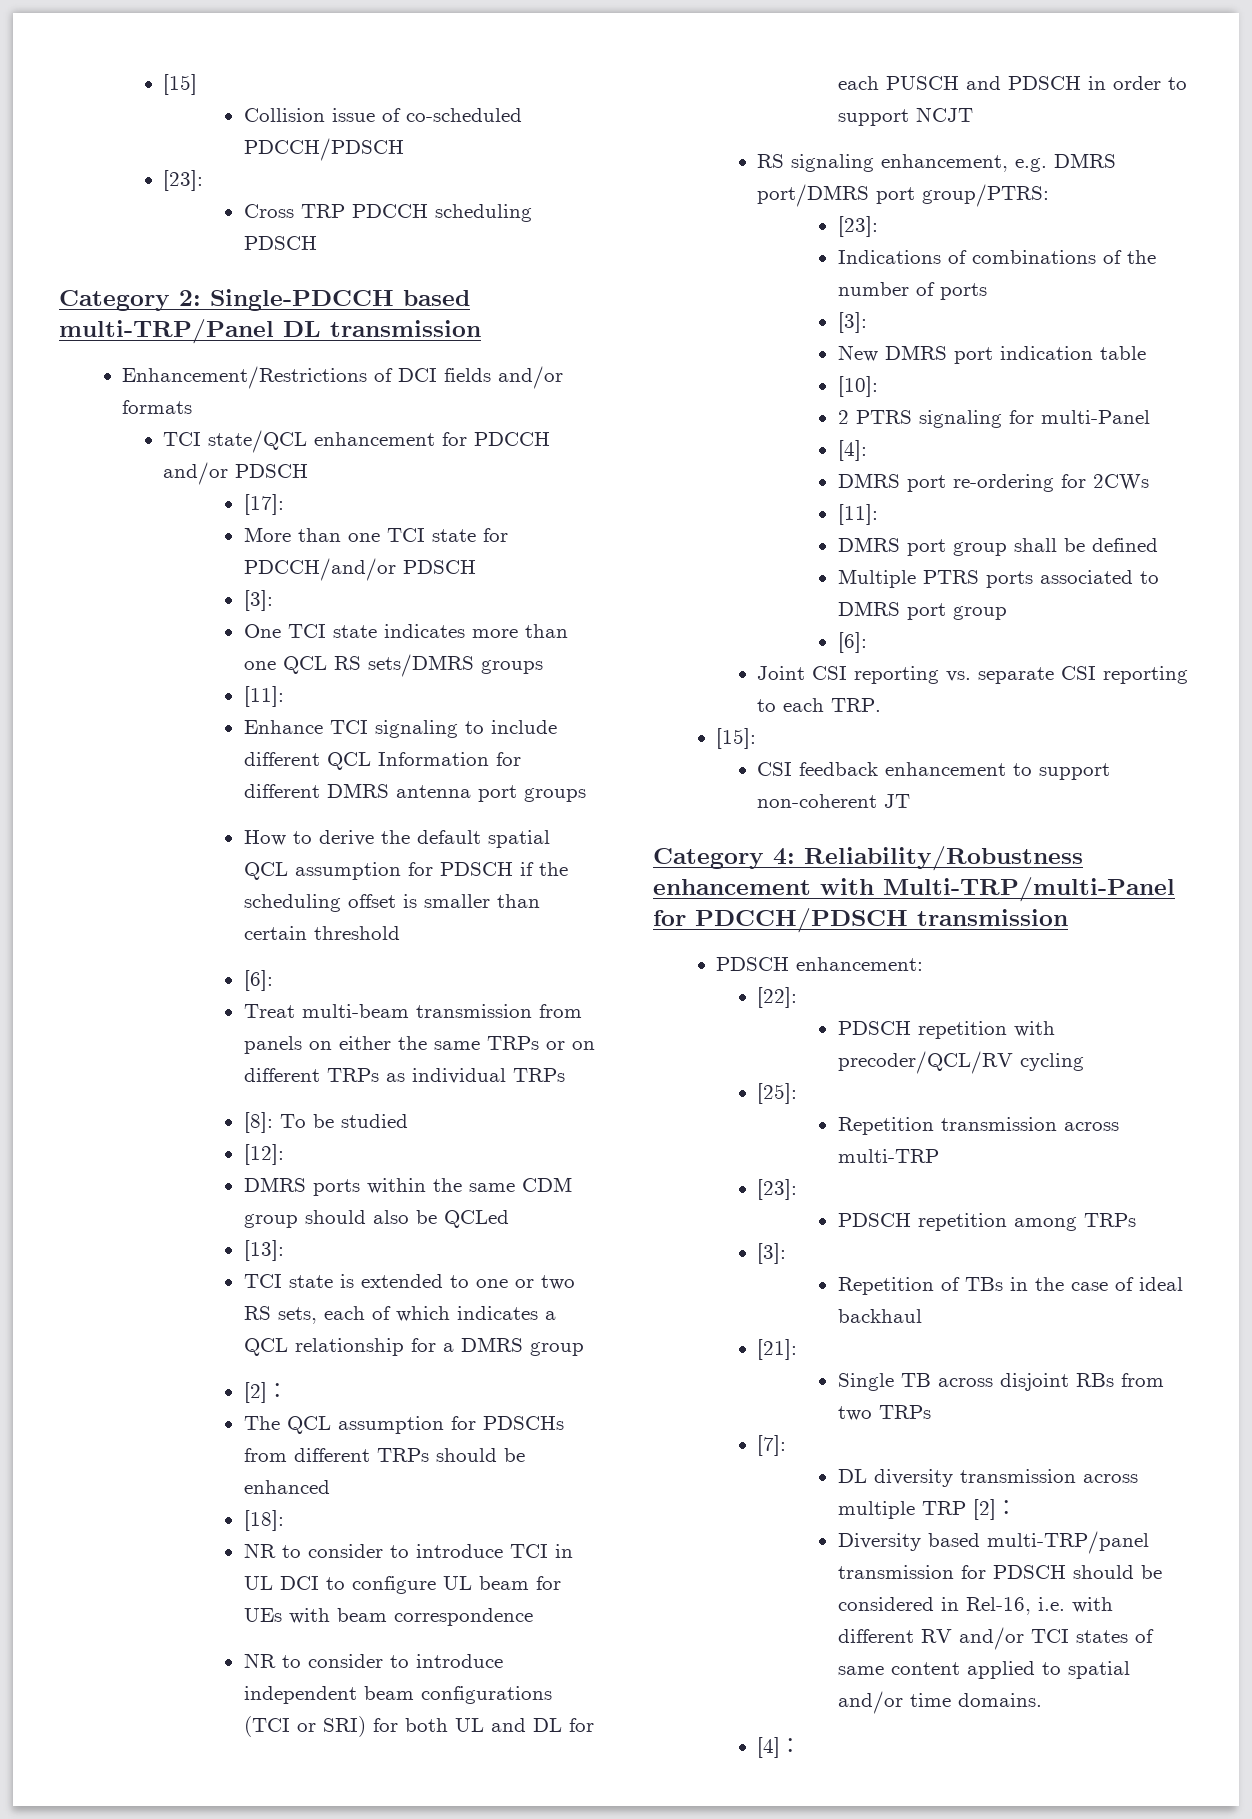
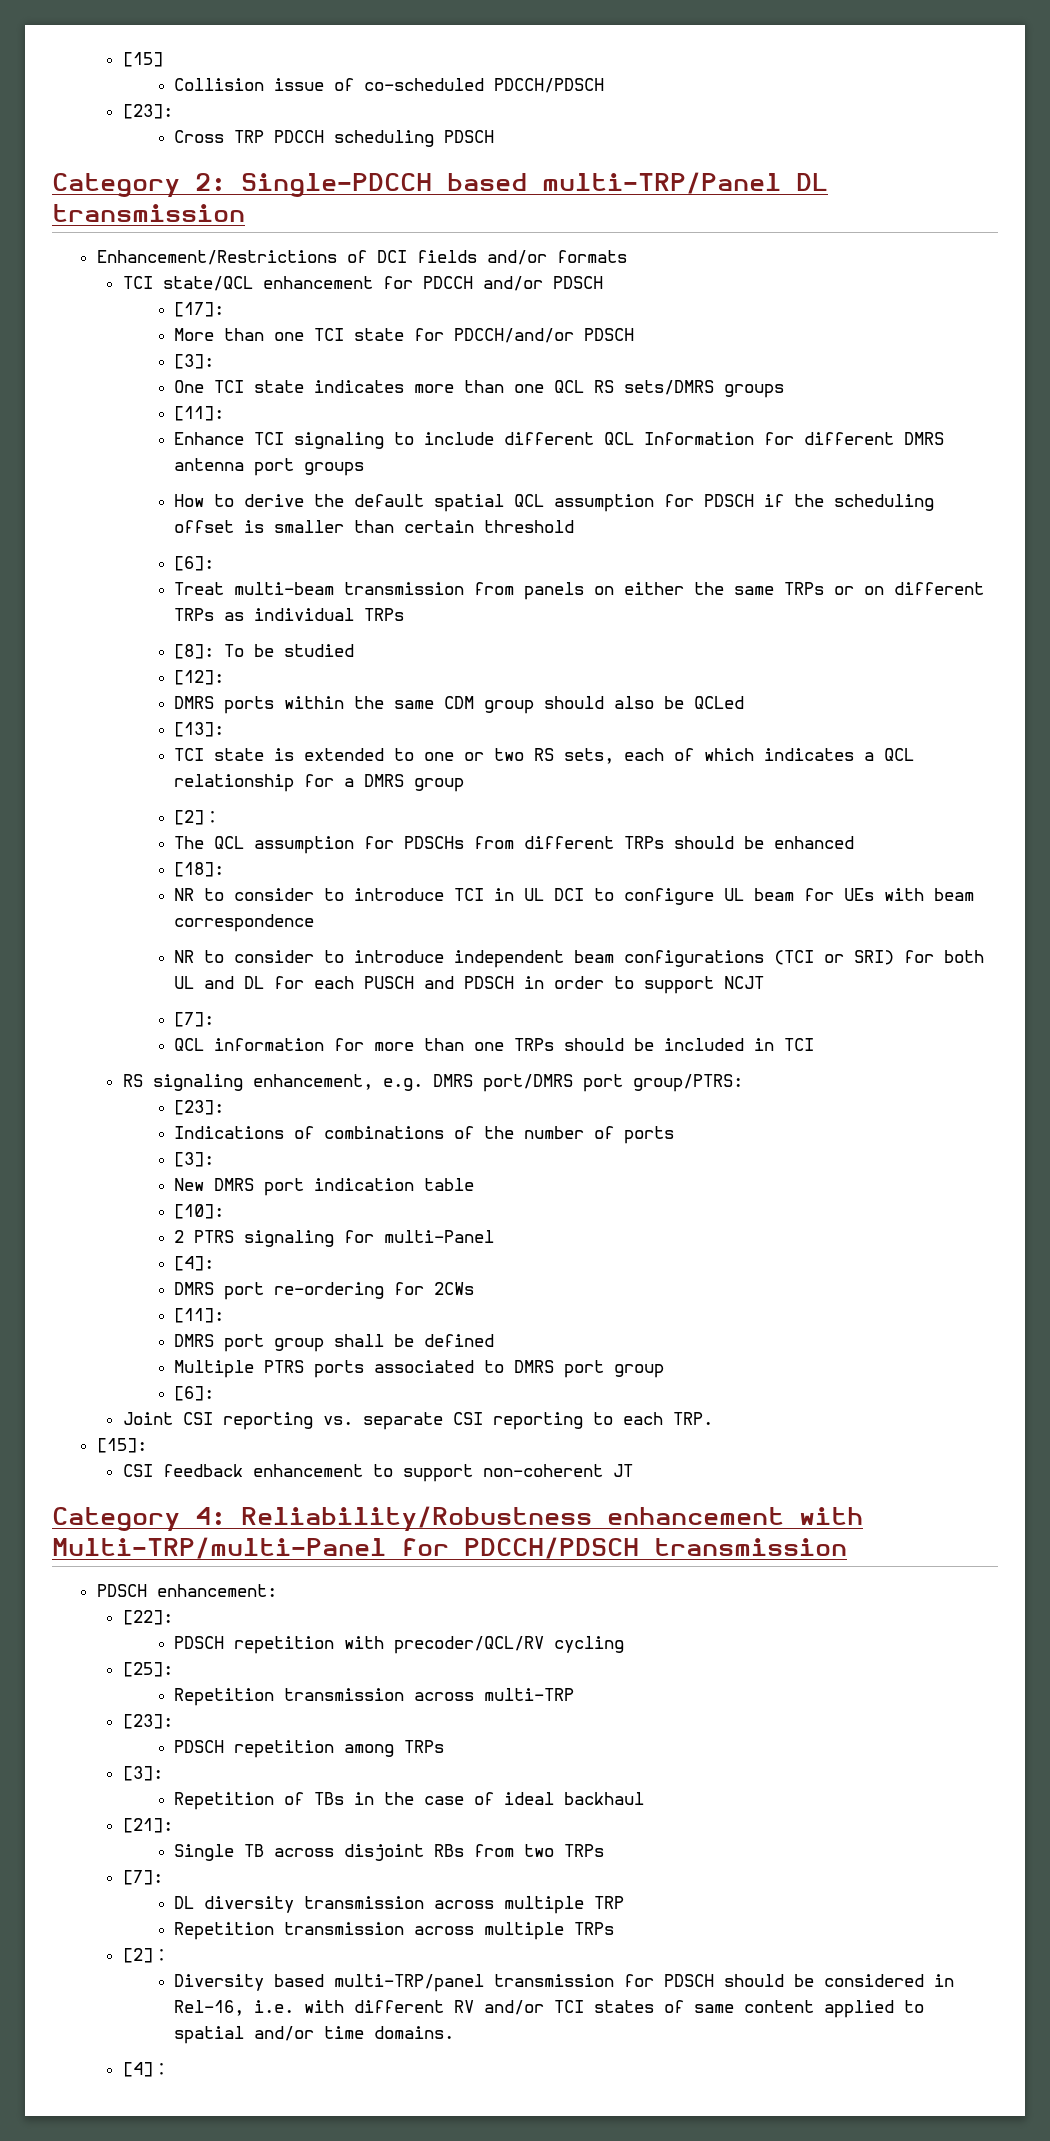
  NR to consider to introduce independent beam configurations (TCI or SRI) for both UL and DL for each PUSCH and PDSCH in order to support NCJT
+ [7]:
+ QCL information for more than one TRPs should be included in TCI
- DL diversity transmission across multiple TRP [2]：
+ DL diversity transmission across multiple TRP
+ Repetition transmission across multiple TRPs
+ [2]：

